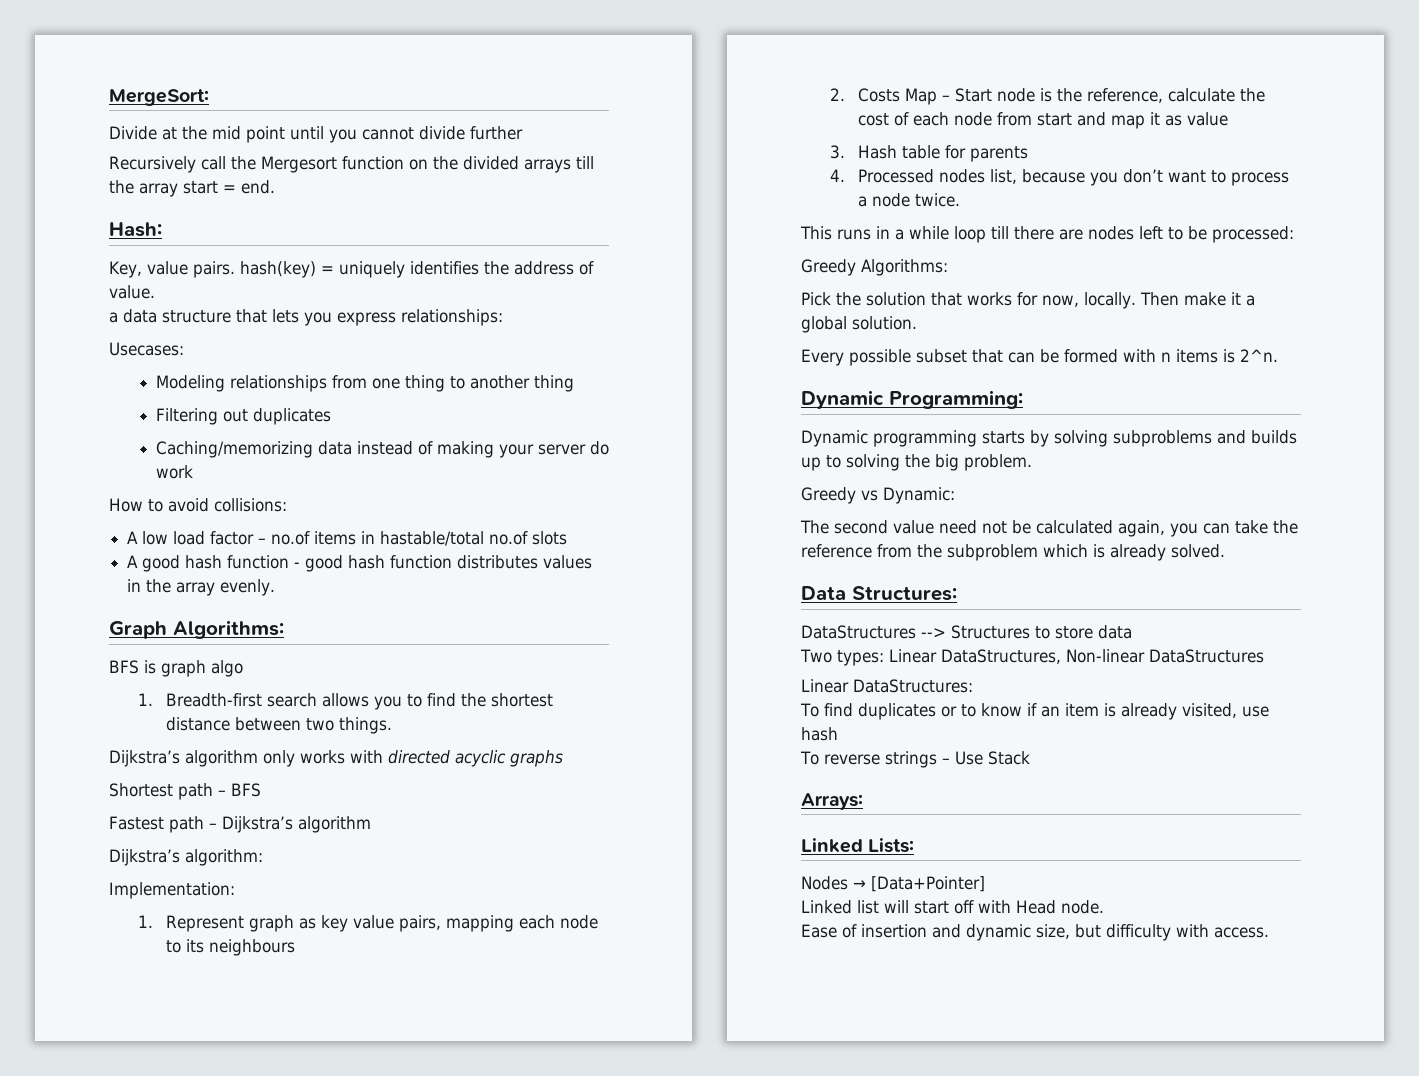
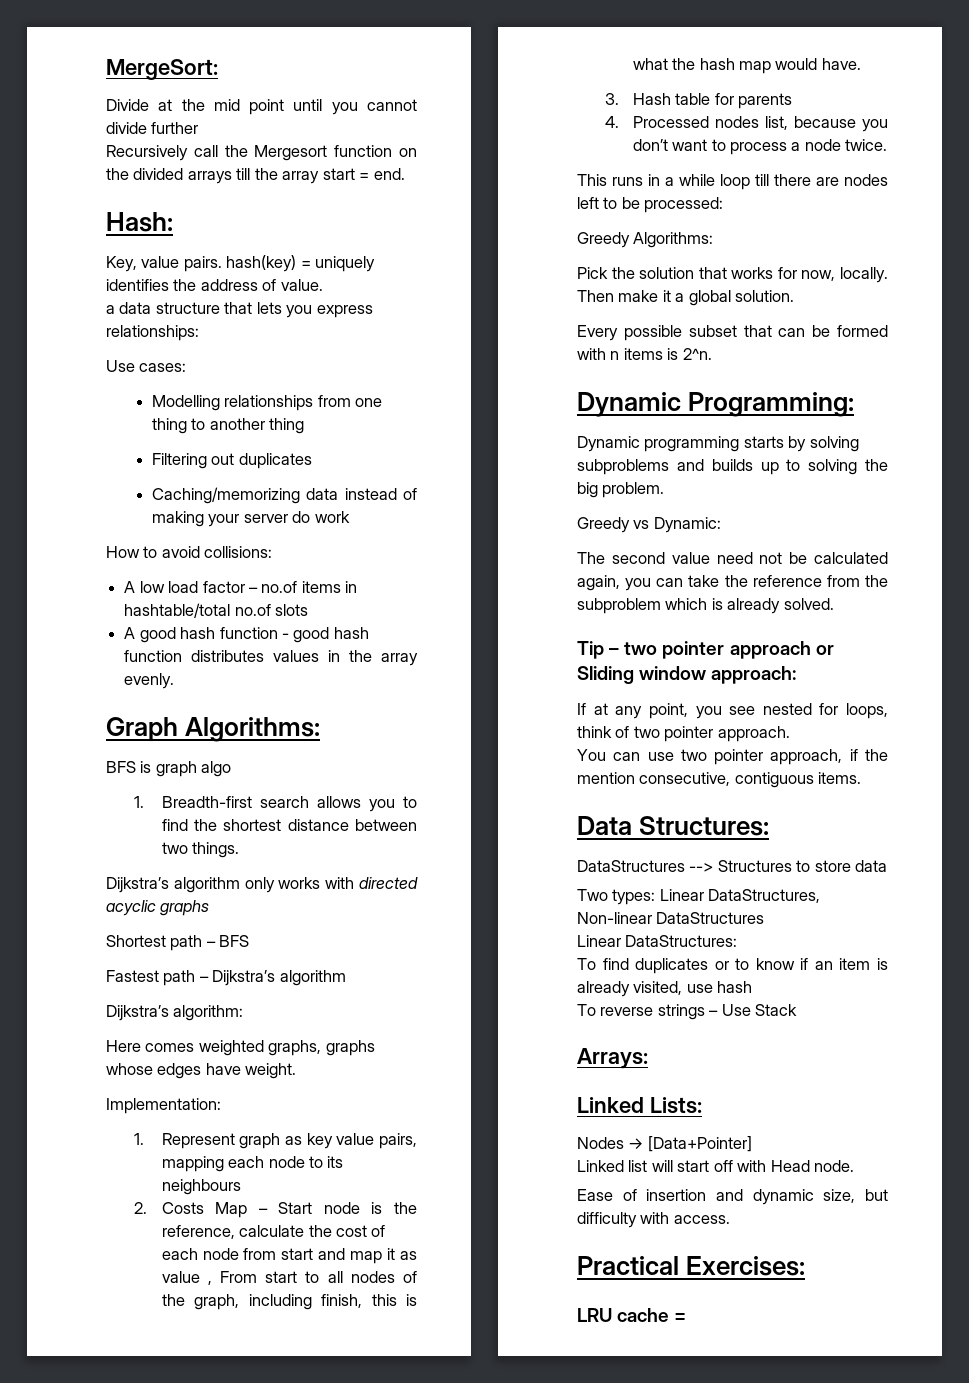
- Usecases:
- Modeling relationships from one thing to another thing
+ Use cases:
+ Modelling relationships from one thing to another thing
- A low load factor – no.of items in hastable/total no.of slots
+ A low load factor – no.of items in hashtable/total no.of slots
+ Here comes weighted graphs, graphs whose edges have weight.
- 2. Costs Map – Start node is the reference, calculate the cost of each node from start and map it as value
+ 2. Costs Map – Start node is the reference, calculate the cost of each node from start and map it as value , From start to all nodes of the graph, including finish, this is what the hash map would have.
+ Tip – two pointer approach or Sliding window approach:
+ If at any point, you see nested for loops, think of two pointer approach.
+ You can use two pointer approach, if the mention consecutive, contiguous items.
+ Practical Exercises:
+ LRU cache =

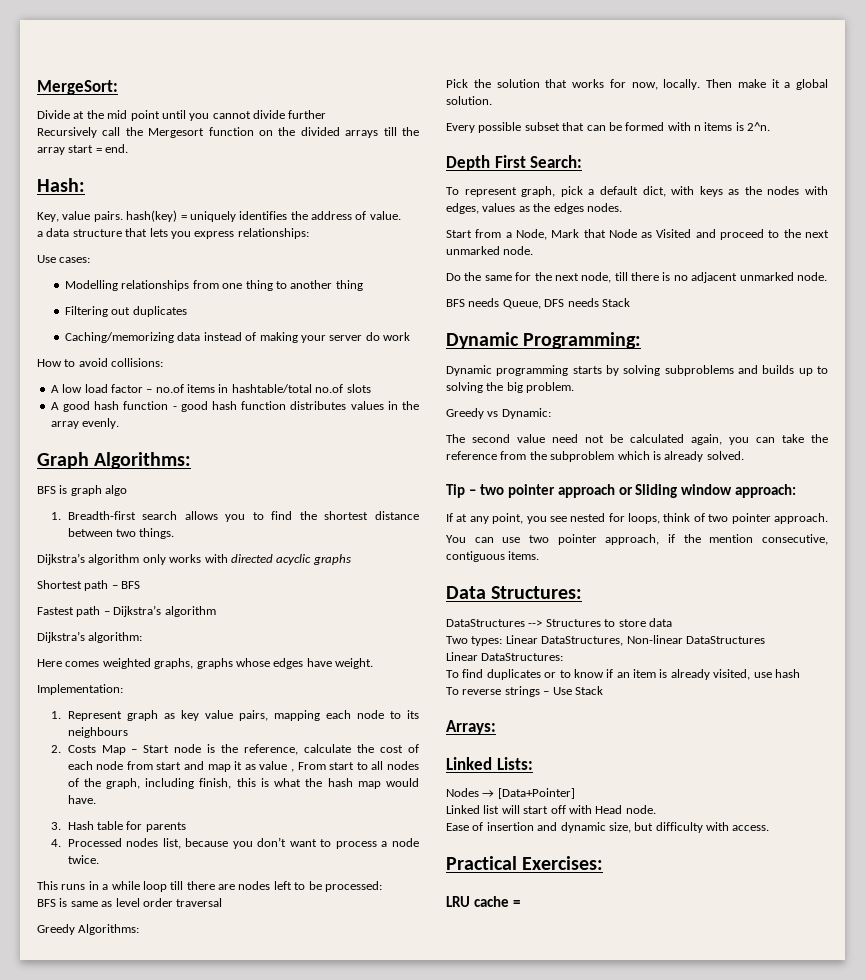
+ BFS is same as level order traversal
+ Depth First Search:
+ To represent graph, pick a default dict, with keys as the nodes with edges, values as the edges nodes.
+ Start from a Node, Mark that Node as Visited and proceed to the next unmarked node.
+ Do the same for the next node, till there is no adjacent unmarked node.
+ BFS needs Queue, DFS needs Stack

